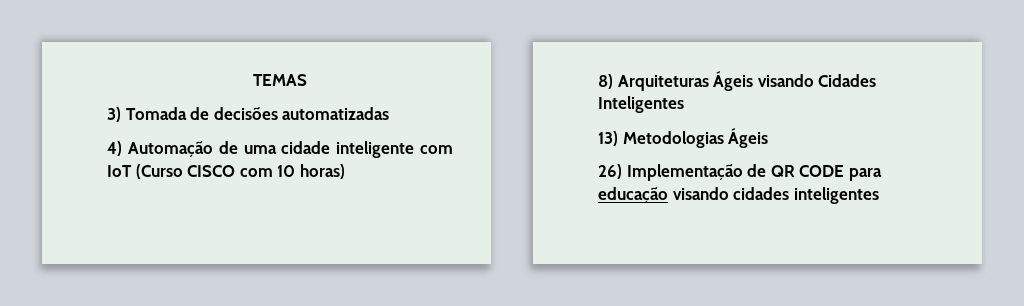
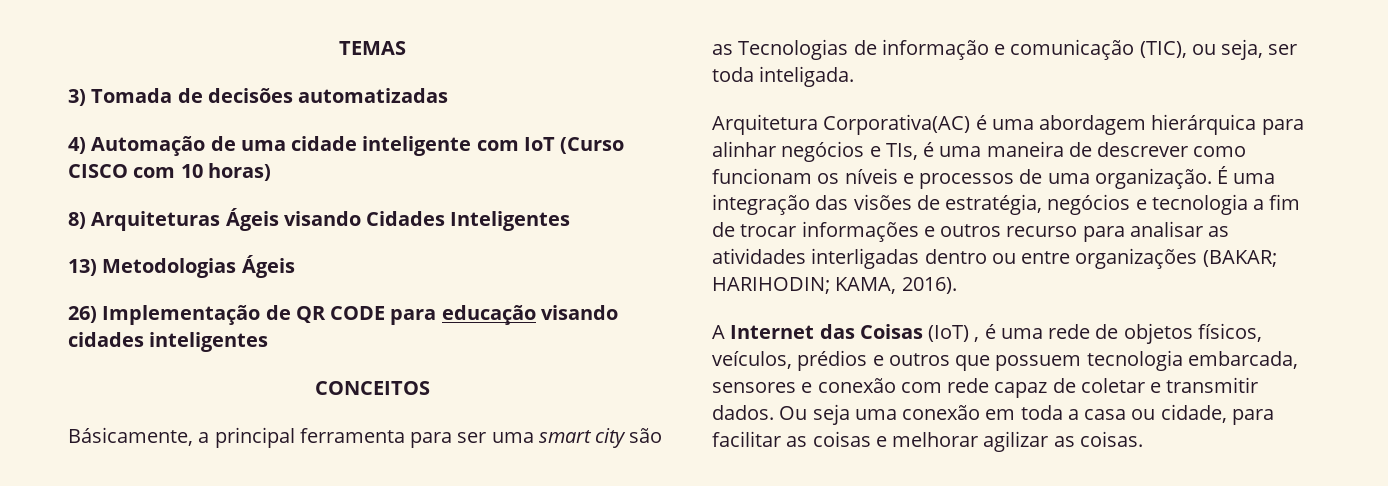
+ CONCEITOS
+ Básicamente, a principal ferramenta para ser uma smart city são as Tecnologias de informação e comunicação (TIC), ou seja, ser toda inteligada.
+ Arquitetura Corporativa(AC) é uma abordagem hierárquica para alinhar negócios e TIs, é uma maneira de descrever como funcionam os níveis e processos de uma organização. É uma integração das visões de estratégia, negócios e tecnologia a fim de trocar informações e outros recurso para analisar as atividades interligadas dentro ou entre organizações (BAKAR; HARIHODIN; KAMA, 2016).
+ A Internet das Coisas (IoT) , é uma rede de objetos físicos, veículos, prédios e outros que possuem tecnologia embarcada, sensores e conexão com rede capaz de coletar e transmitir dados. Ou seja uma conexão em toda a casa ou cidade, para facilitar as coisas e melhorar agilizar as coisas.

